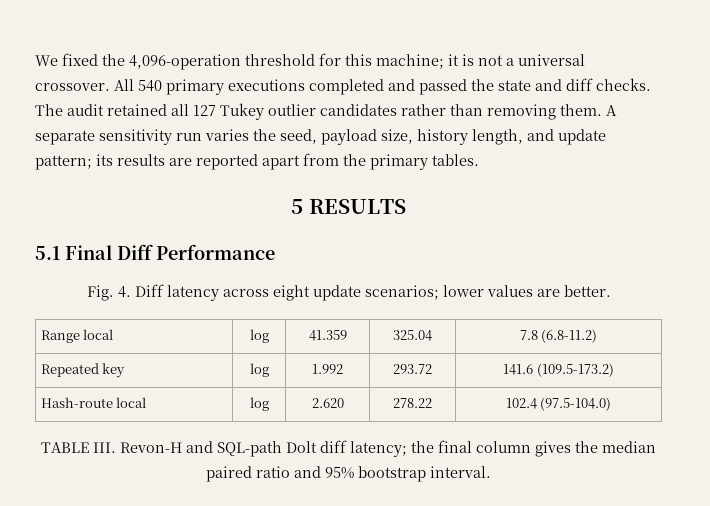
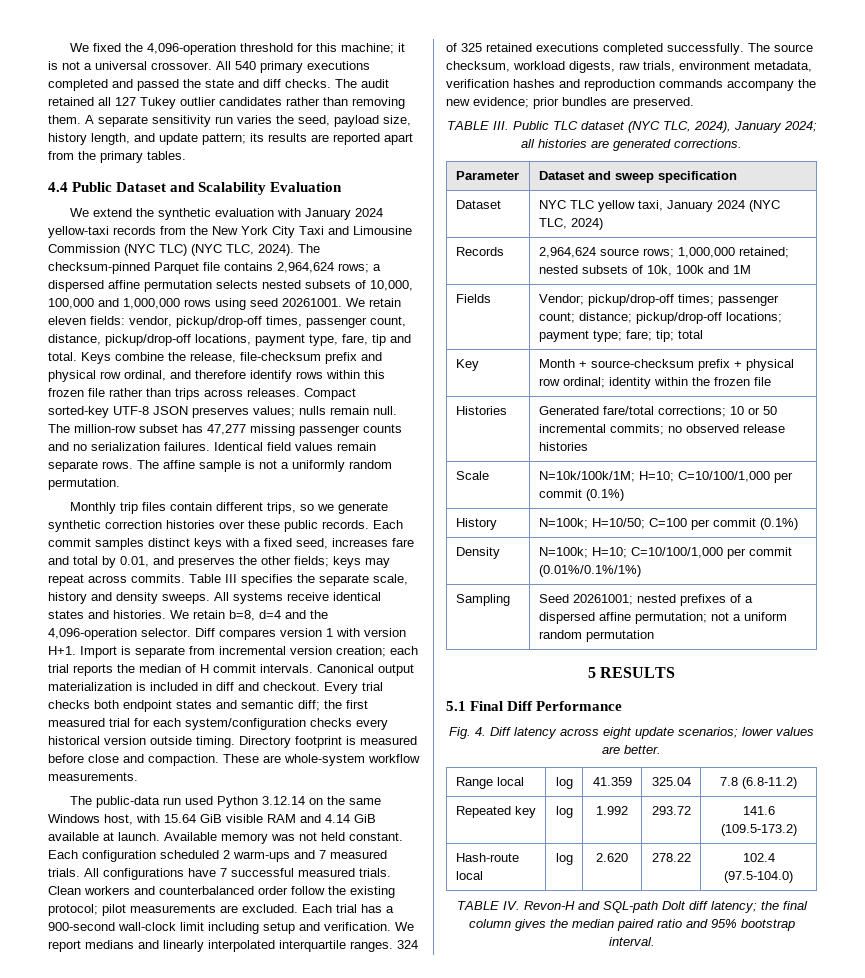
+ 4.4 Public Dataset and Scalability Evaluation
+ We extend the synthetic evaluation with January 2024 yellow-taxi records from the New York City Taxi and Limousine Commission (NYC TLC) (NYC TLC, 2024). The checksum-pinned Parquet file contains 2,964,624 rows; a dispersed affine permutation selects nested subsets of 10,000, 100,000 and 1,000,000 rows using seed 20261001. We retain eleven fields: vendor, pickup/drop-off times, passenger count, distance, pickup/drop-off locations, payment type, fare, tip and total. Keys combine the release, file-checksum prefix and physical row ordinal, and therefore identify rows within this frozen file rather than trips across releases. Compact sorted-key UTF-8 JSON preserves values; nulls remain null. The million-row subset has 47,277 missing passenger counts and no serialization failures. Identical field values remain separate rows. The affine sample is not a uniformly random permutation.
+ Monthly trip files contain different trips, so we generate synthetic correction histories over these public records. Each commit samples distinct keys with a fixed seed, increases fare and total by 0.01, and preserves the other fields; keys may repeat across commits. Table III specifies the separate scale, history and density sweeps. All systems receive identical states and histories. We retain b=8, d=4 and the 4,096-operation selector. Diff compares version 1 with version H+1. Import is separate from incremental version creation; each trial reports the median of H commit intervals. Canonical output materialization is included in diff and checkout. Every trial checks both endpoint states and semantic diff; the first measured trial for each system/configuration checks every historical version outside timing. Directory footprint is measured before close and compaction. These are whole-system workflow measurements.
+ The public-data run used Python 3.12.14 on the same Windows host, with 15.64 GiB visible RAM and 4.14 GiB available at launch. Available memory was not held constant. Each configuration scheduled 2 warm-ups and 7 measured trials. All configurations have 7 successful measured trials. Clean workers and counterbalanced order follow the existing protocol; pilot measurements are excluded. Each trial has a 900-second wall-clock limit including setup and verification. We report medians and linearly interpolated interquartile ranges. 324 of 325 retained executions completed successfully. The source checksum, workload digests, raw trials, environment metadata, verification hashes and reproduction commands accompany the new evidence; prior bundles are preserved.
+ TABLE III. Public TLC dataset (NYC TLC, 2024), January 2024; all histories are generated corrections.
+ Parameter | Dataset and sweep specification
+ Dataset | NYC TLC yellow taxi, January 2024 (NYC TLC, 2024)
+ Records | 2,964,624 source rows; 1,000,000 retained; nested subsets of 10k, 100k and 1M
+ Fields | Vendor; pickup/drop-off times; passenger count; distance; pickup/drop-off locations; payment type; fare; tip; total
+ Key | Month + source-checksum prefix + physical row ordinal; identity within the frozen file
+ Histories | Generated fare/total corrections; 10 or 50 incremental commits; no observed release histories
+ Scale | N=10k/100k/1M; H=10; C=10/100/1,000 per commit (0.1%)
+ History | N=100k; H=10/50; C=100 per commit (0.1%)
+ Density | N=100k; H=10; C=10/100/1,000 per commit (0.01%/0.1%/1%)
+ Sampling | Seed 20261001; nested prefixes of a dispersed affine permutation; not a uniform random permutation
- TABLE III. Revon-H and SQL-path Dolt diff latency; the final column gives the median paired ratio and 95% bootstrap interval.
+ TABLE IV. Revon-H and SQL-path Dolt diff latency; the final column gives the median paired ratio and 95% bootstrap interval.

